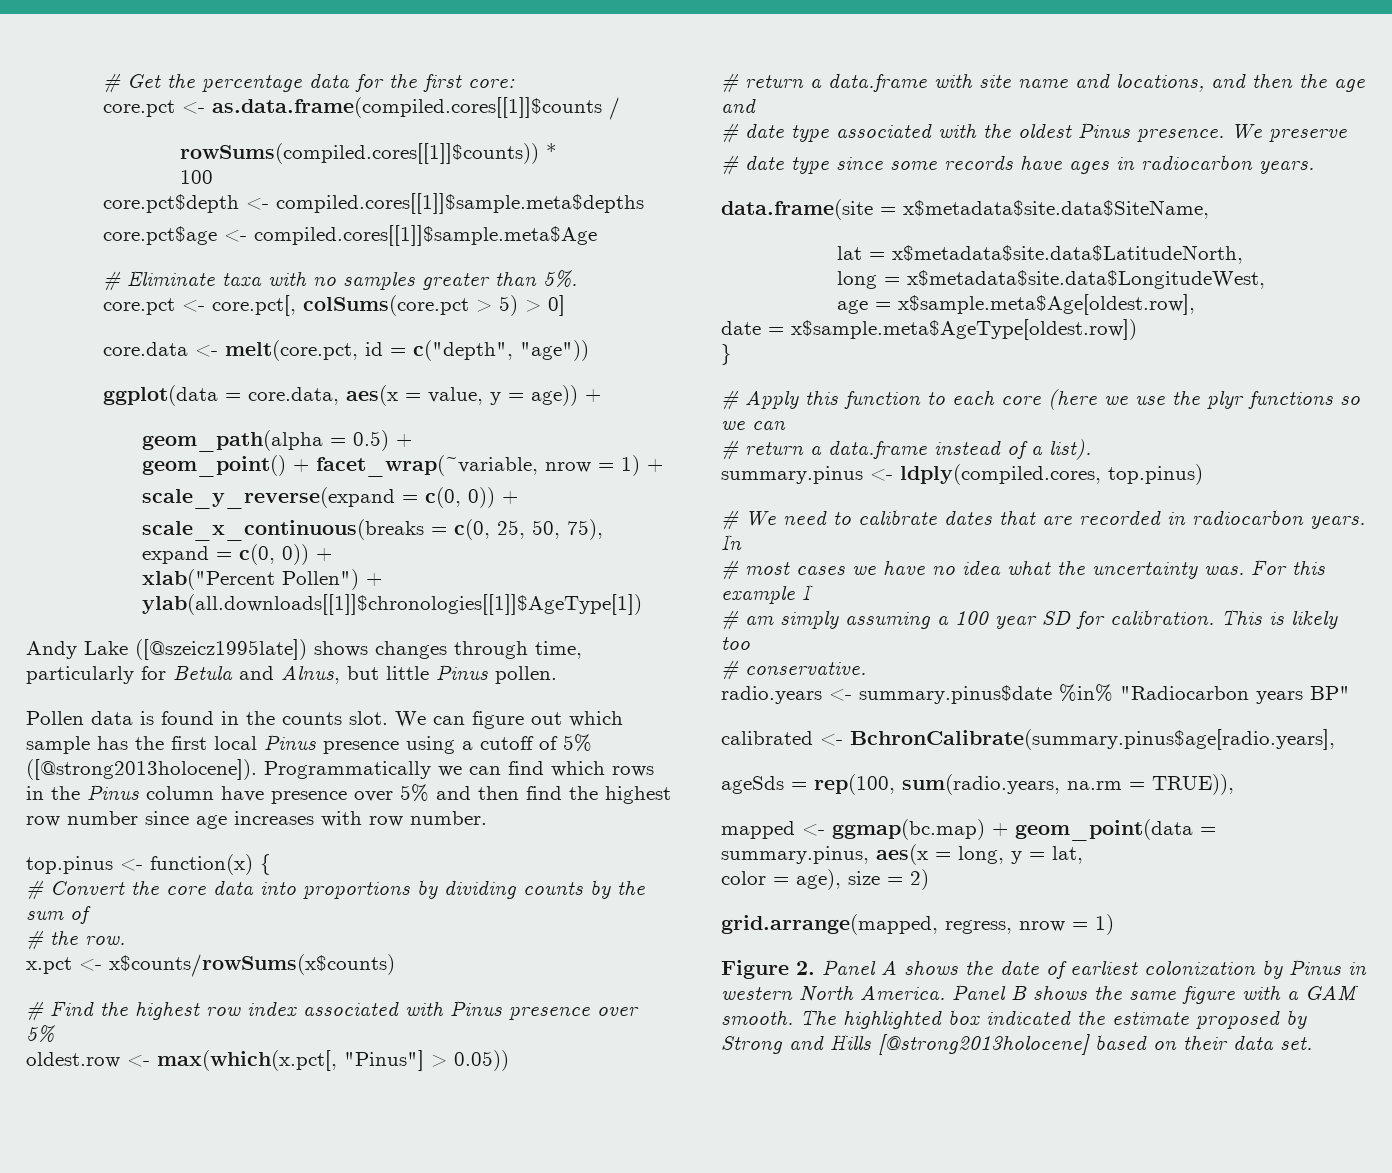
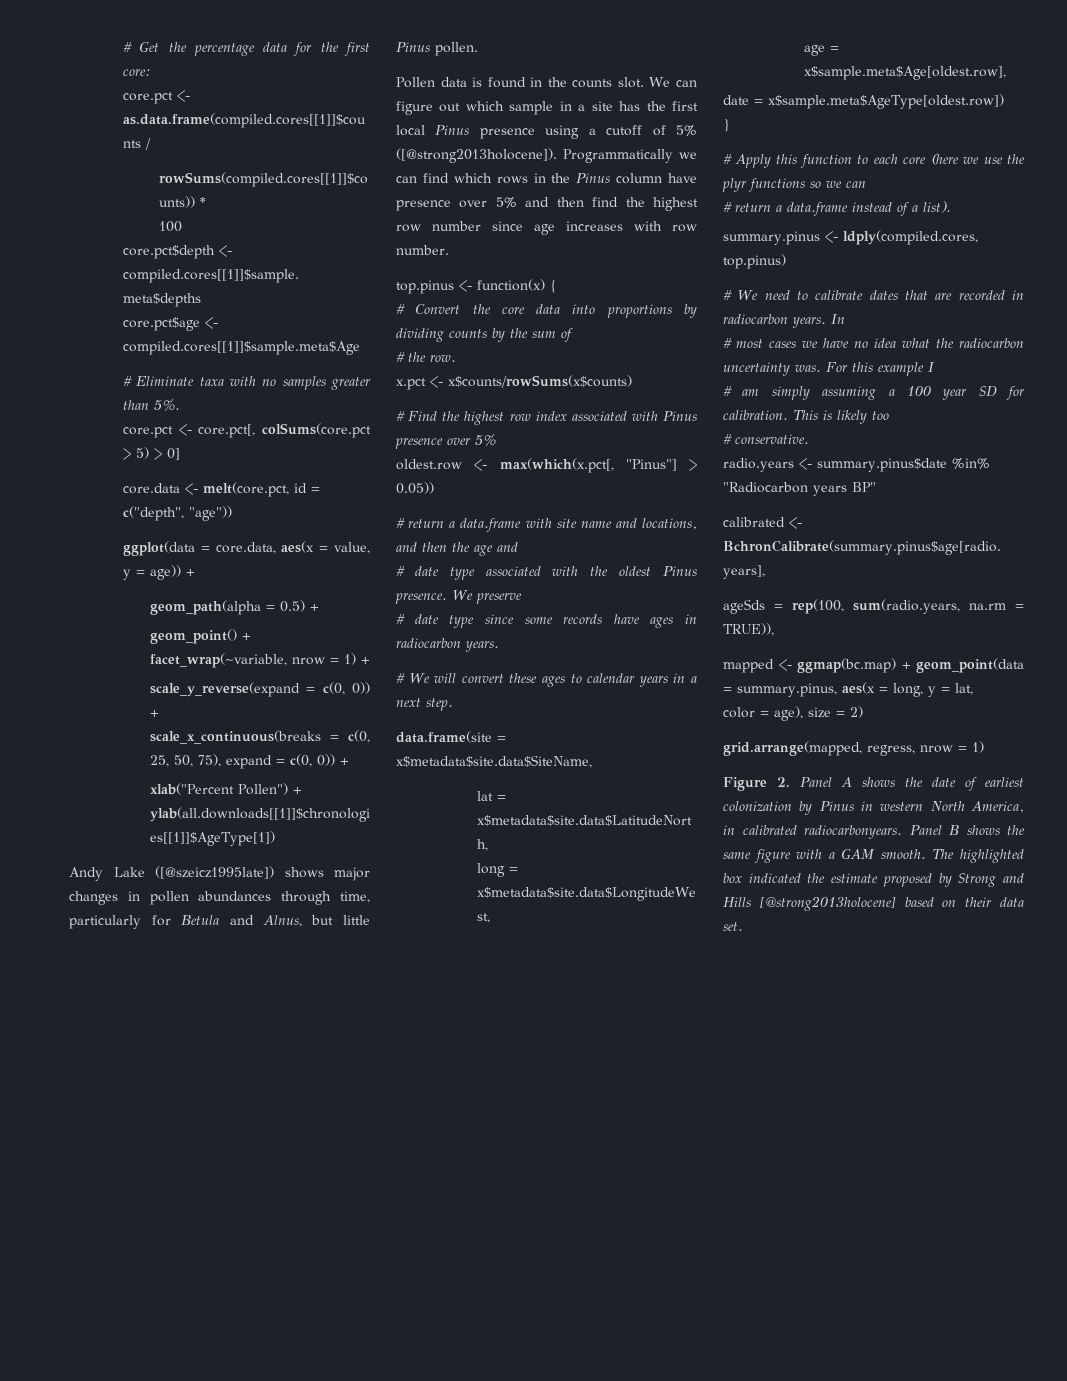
- Andy Lake ([@szeicz1995late]) shows changes through time, particularly for Betula and Alnus, but little Pinus pollen.
+ Andy Lake ([@szeicz1995late]) shows major changes in pollen abundances through time, particularly for Betula and Alnus, but little Pinus pollen.
- We can figure out which sample has the first local Pinus presence using a cutoff of 5% ([@strong2013holocene]).
+ We can figure out which sample in a site has the first local Pinus presence using a cutoff of 5% ([@strong2013holocene]).
+ # We will convert these ages to calendar years in a next step.
- # most cases we have no idea what the uncertainty was.
+ # most cases we have no idea what the radiocarbon uncertainty was.
- Figure 2. Panel A shows the date of earliest colonization by Pinus in western North America.
+ Figure 2. Panel A shows the date of earliest colonization by Pinus in western North America, in calibrated radiocarbonyears.

